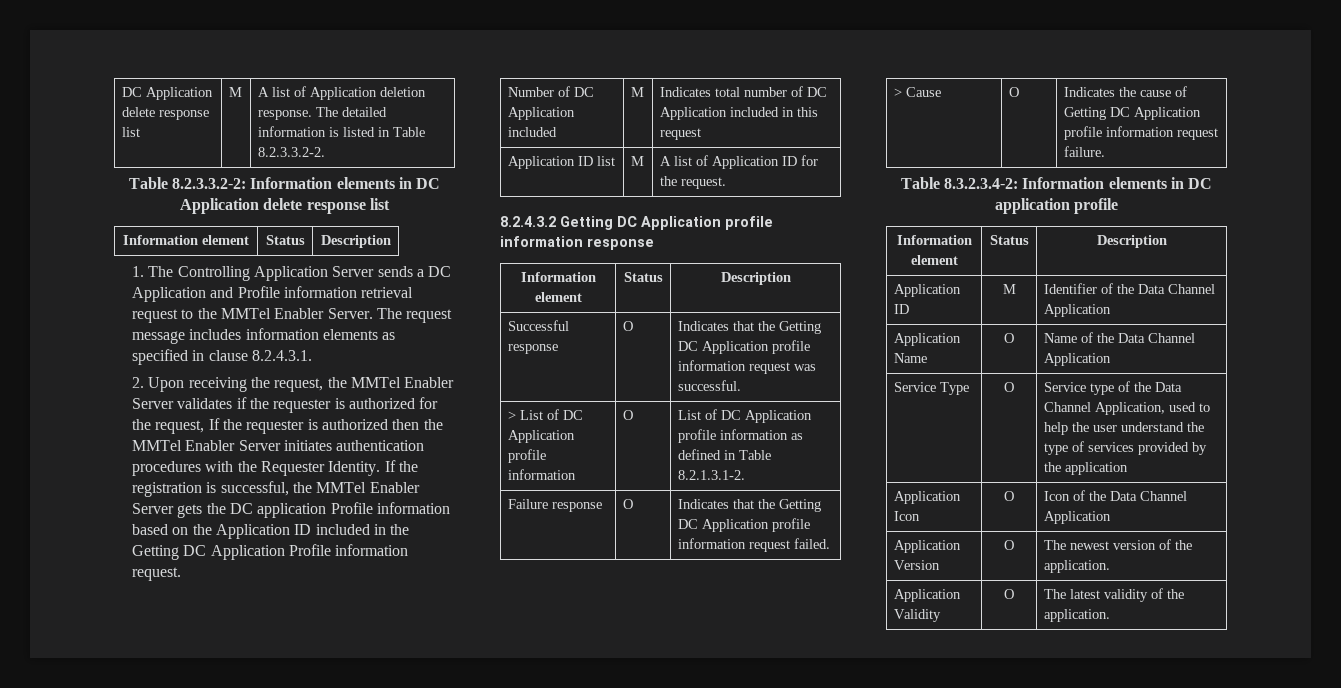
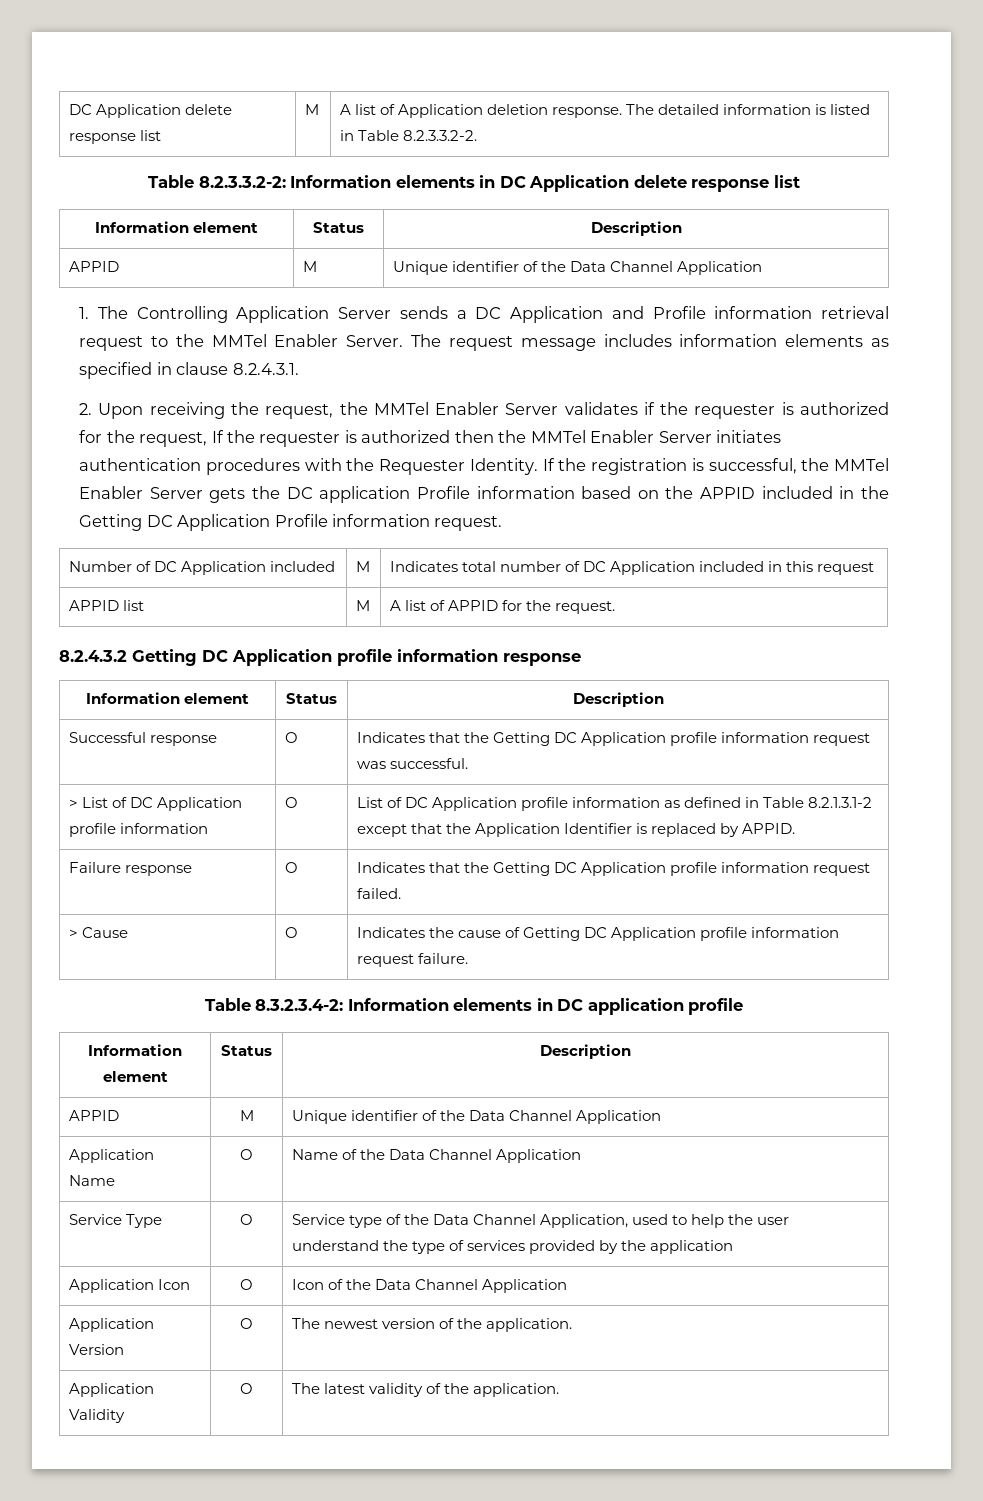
  Table 8.2.3.3.2-2: Information elements in DC Application delete response list
  Information element | Status | Description
+ APPID | M | Unique identifier of the Data Channel Application
- If the registration is successful, the MMTel Enabler Server gets the DC application Profile information based on the Application ID included in the Getting DC Application Profile information request.
+ If the registration is successful, the MMTel Enabler Server gets the DC application Profile information based on the APPID included in the Getting DC Application Profile information request.
- Application ID list | M | A list of Application ID for the request.
+ APPID list | M | A list of APPID for the request.
- > List of DC Application profile information | O | List of DC Application profile information as defined in Table 8.2.1.3.1-2.
+ > List of DC Application profile information | O | List of DC Application profile information as defined in Table 8.2.1.3.1-2 except that the Application Identifier is replaced by APPID.
  Table 8.3.2.3.4-2: Information elements in DC application profile
  Information element | Status | Description
- Application ID | M | Identifier of the Data Channel Application
+ APPID | M | Unique identifier of the Data Channel Application

